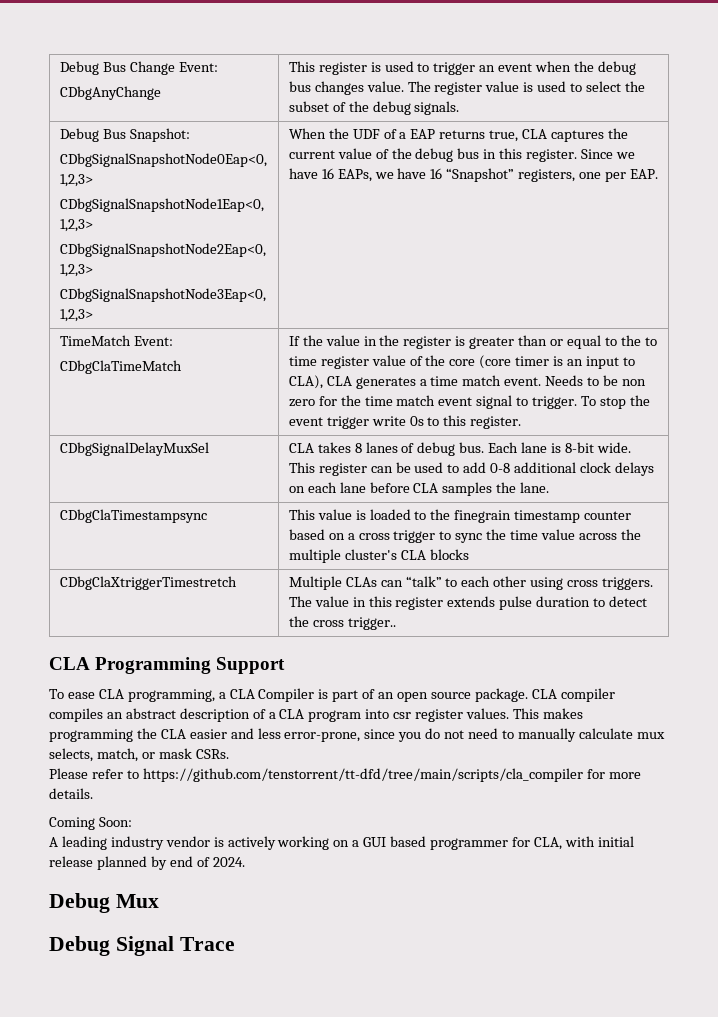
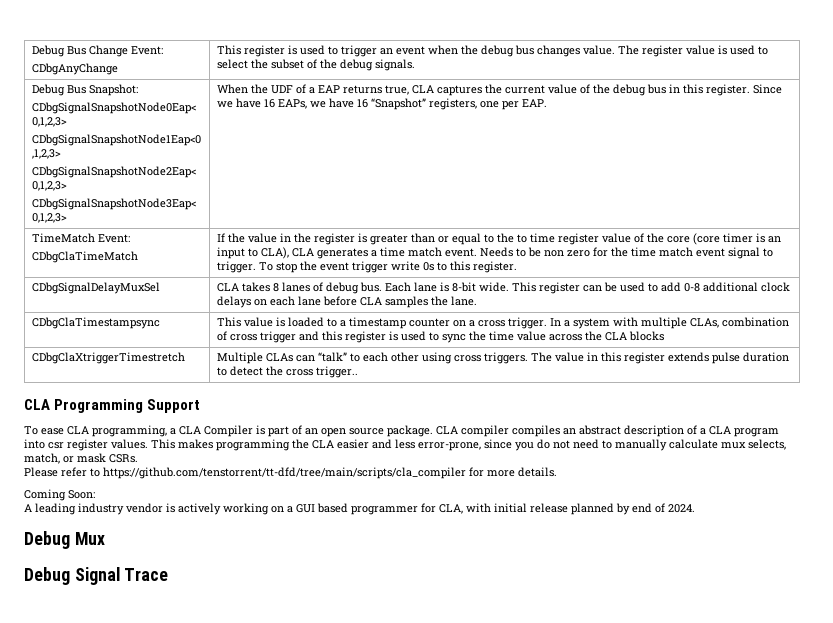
- CDbgClaTimestampsync | This value is loaded to the finegrain timestamp counter based on a cross trigger to sync the time value across the multiple cluster's CLA blocks
+ CDbgClaTimestampsync | This value is loaded to a timestamp counter on a cross trigger. In a system with multiple CLAs, combination of cross trigger and this register is used to sync the time value across the CLA blocks

